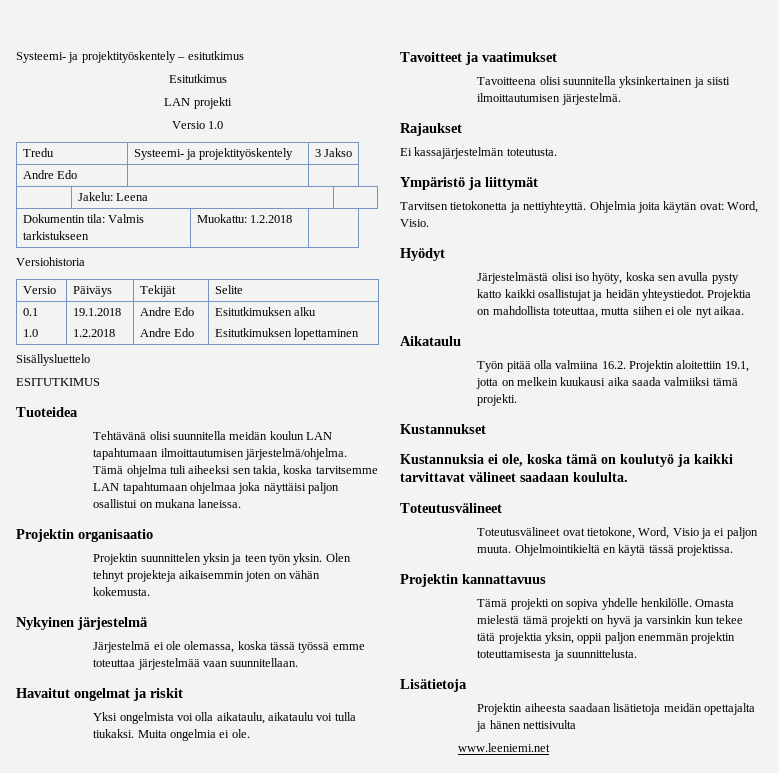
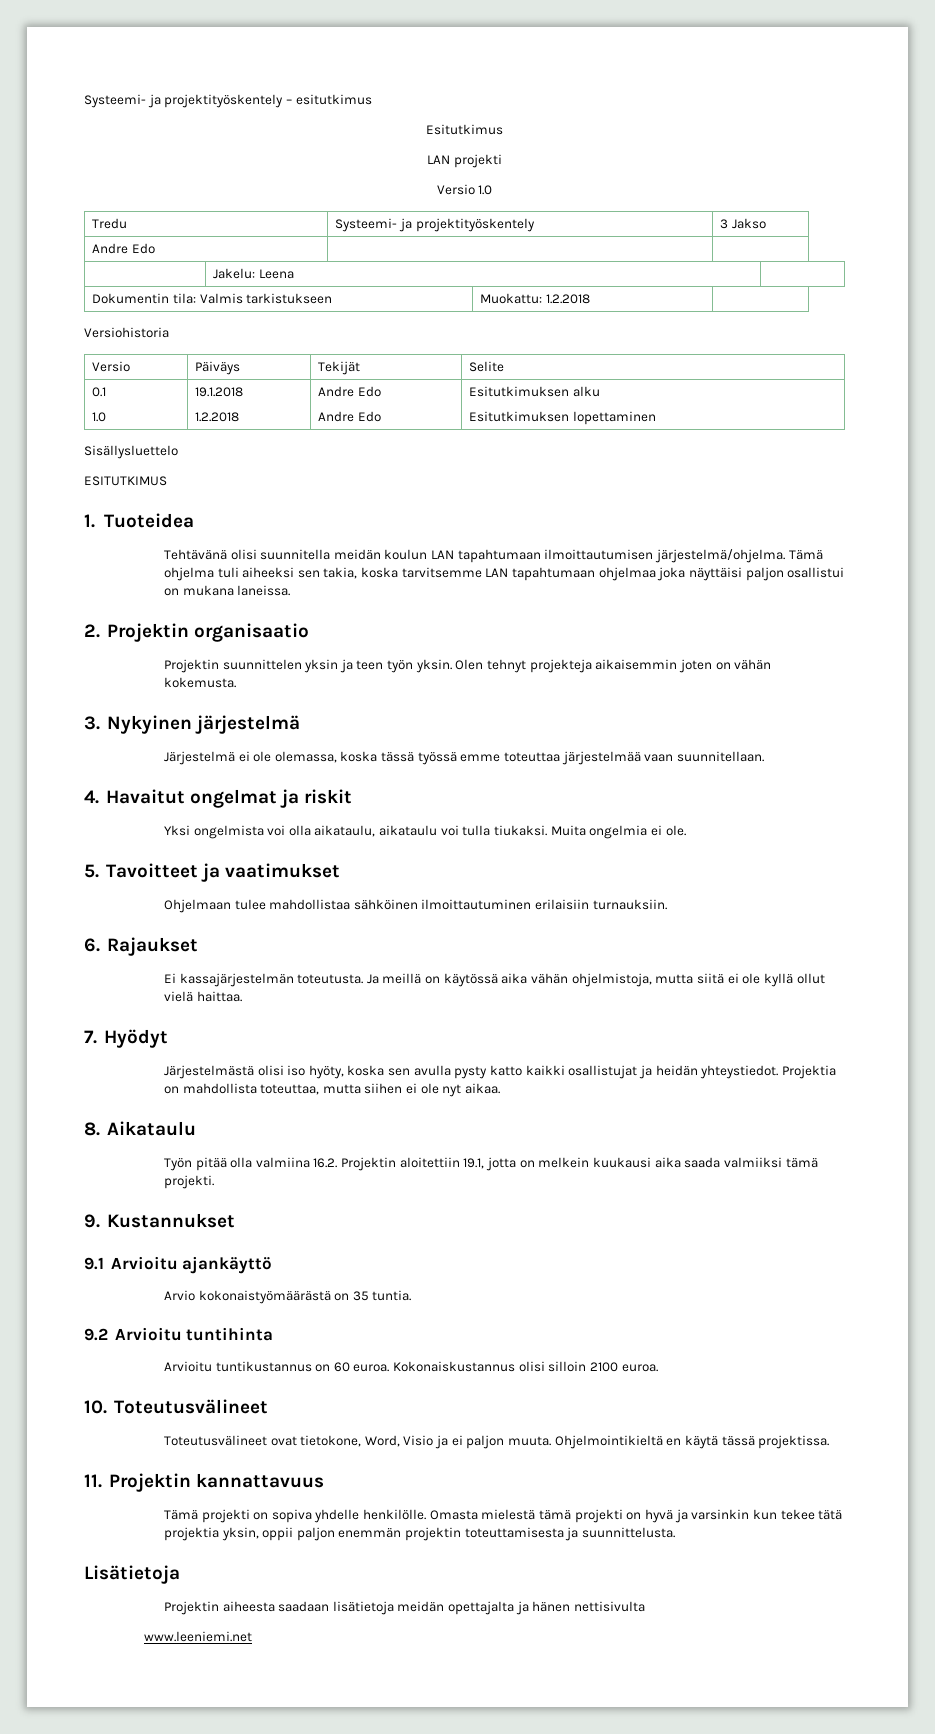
- Tuoteidea
+ 1. Tuoteidea
- Projektin organisaatio
+ 2. Projektin organisaatio
- Nykyinen järjestelmä
+ 3. Nykyinen järjestelmä
- Havaitut ongelmat ja riskit
+ 4. Havaitut ongelmat ja riskit
- Tavoitteet ja vaatimukset
+ 5. Tavoitteet ja vaatimukset
- Tavoitteena olisi suunnitella yksinkertainen ja siisti ilmoittautumisen järjestelmä.
- Rajaukset
- Ei kassajärjestelmän toteutusta.
- Ympäristö ja liittymät
- Tarvitsen tietokonetta ja nettiyhteyttä. Ohjelmia joita käytän ovat: Word, Visio.
- Hyödyt
+ Ohjelmaan tulee mahdollistaa sähköinen ilmoittautuminen erilaisiin turnauksiin.
+ 6. Rajaukset
+ Ei kassajärjestelmän toteutusta. Ja meillä on käytössä aika vähän ohjelmistoja, mutta siitä ei ole kyllä ollut vielä haittaa.
+ 7. Hyödyt
- Aikataulu
+ 8. Aikataulu
- Kustannukset
+ 9. Kustannukset
- Kustannuksia ei ole, koska tämä on koulutyö ja kaikki tarvittavat välineet saadaan koululta.
- Toteutusvälineet
+ 9.1 Arvioitu ajankäyttö
+ Arvio kokonaistyömäärästä on 35 tuntia.
+ 9.2 Arvioitu tuntihinta
+ Arvioitu tuntikustannus on 60 euroa. Kokonaiskustannus olisi silloin 2100 euroa.
+ 10. Toteutusvälineet
- Projektin kannattavuus
+ 11. Projektin kannattavuus

